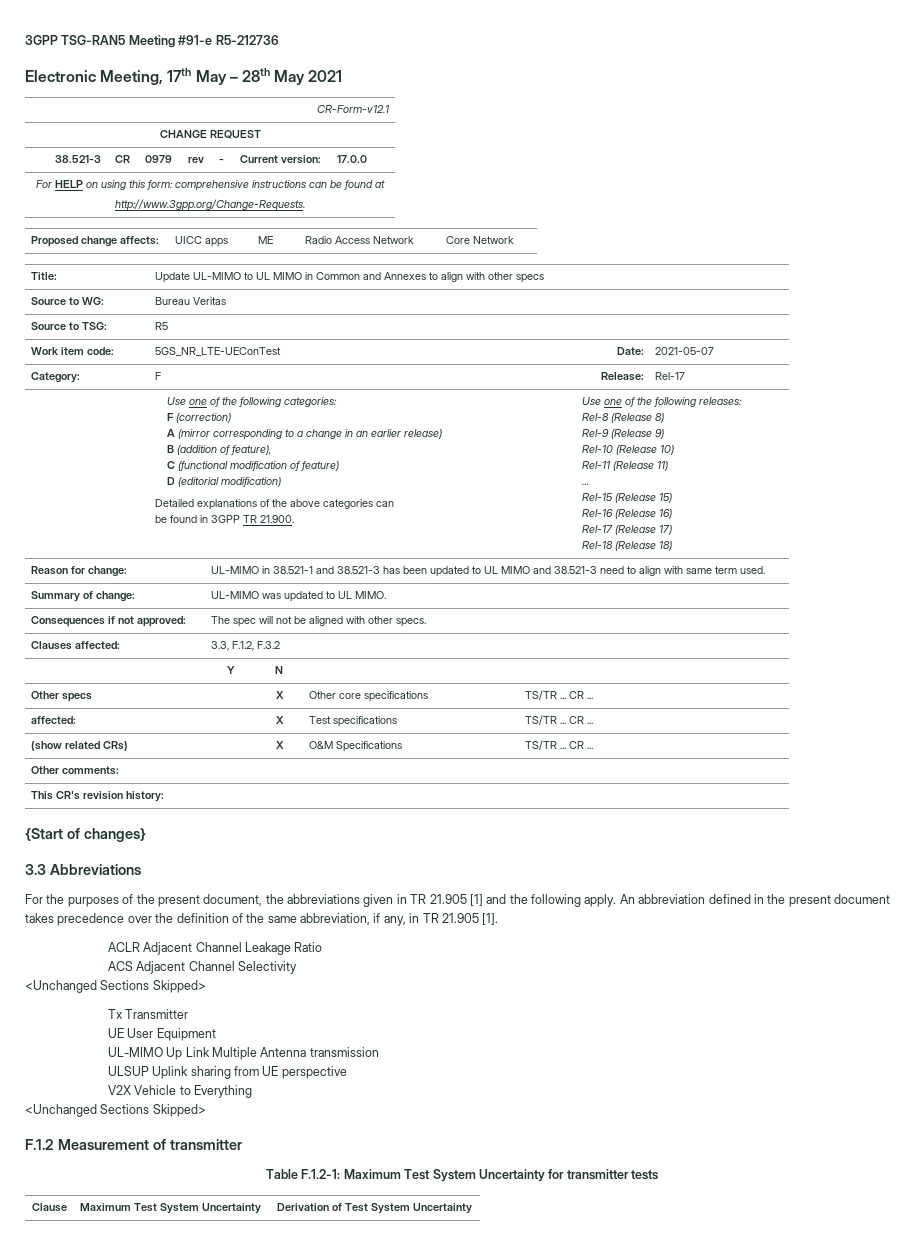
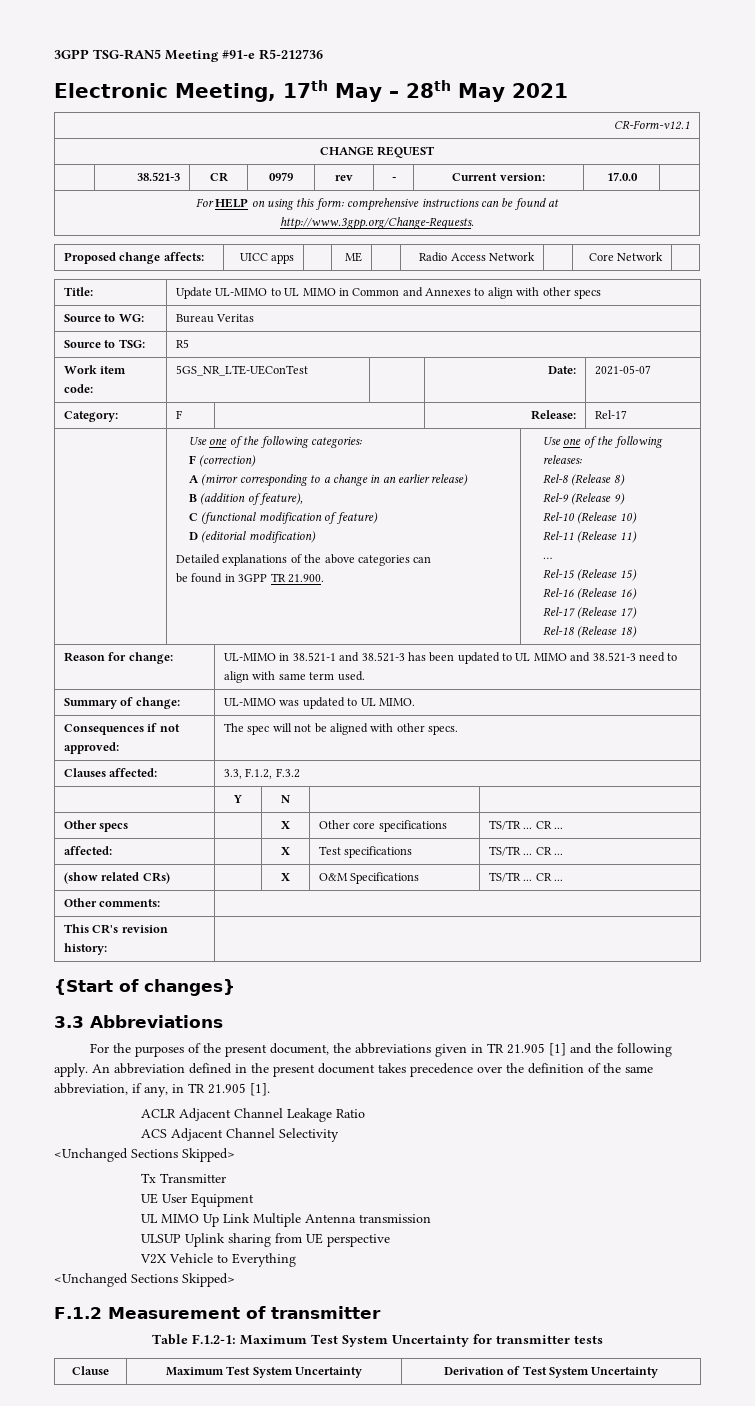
- UL-MIMO Up Link Multiple Antenna transmission
+ UL MIMO Up Link Multiple Antenna transmission

